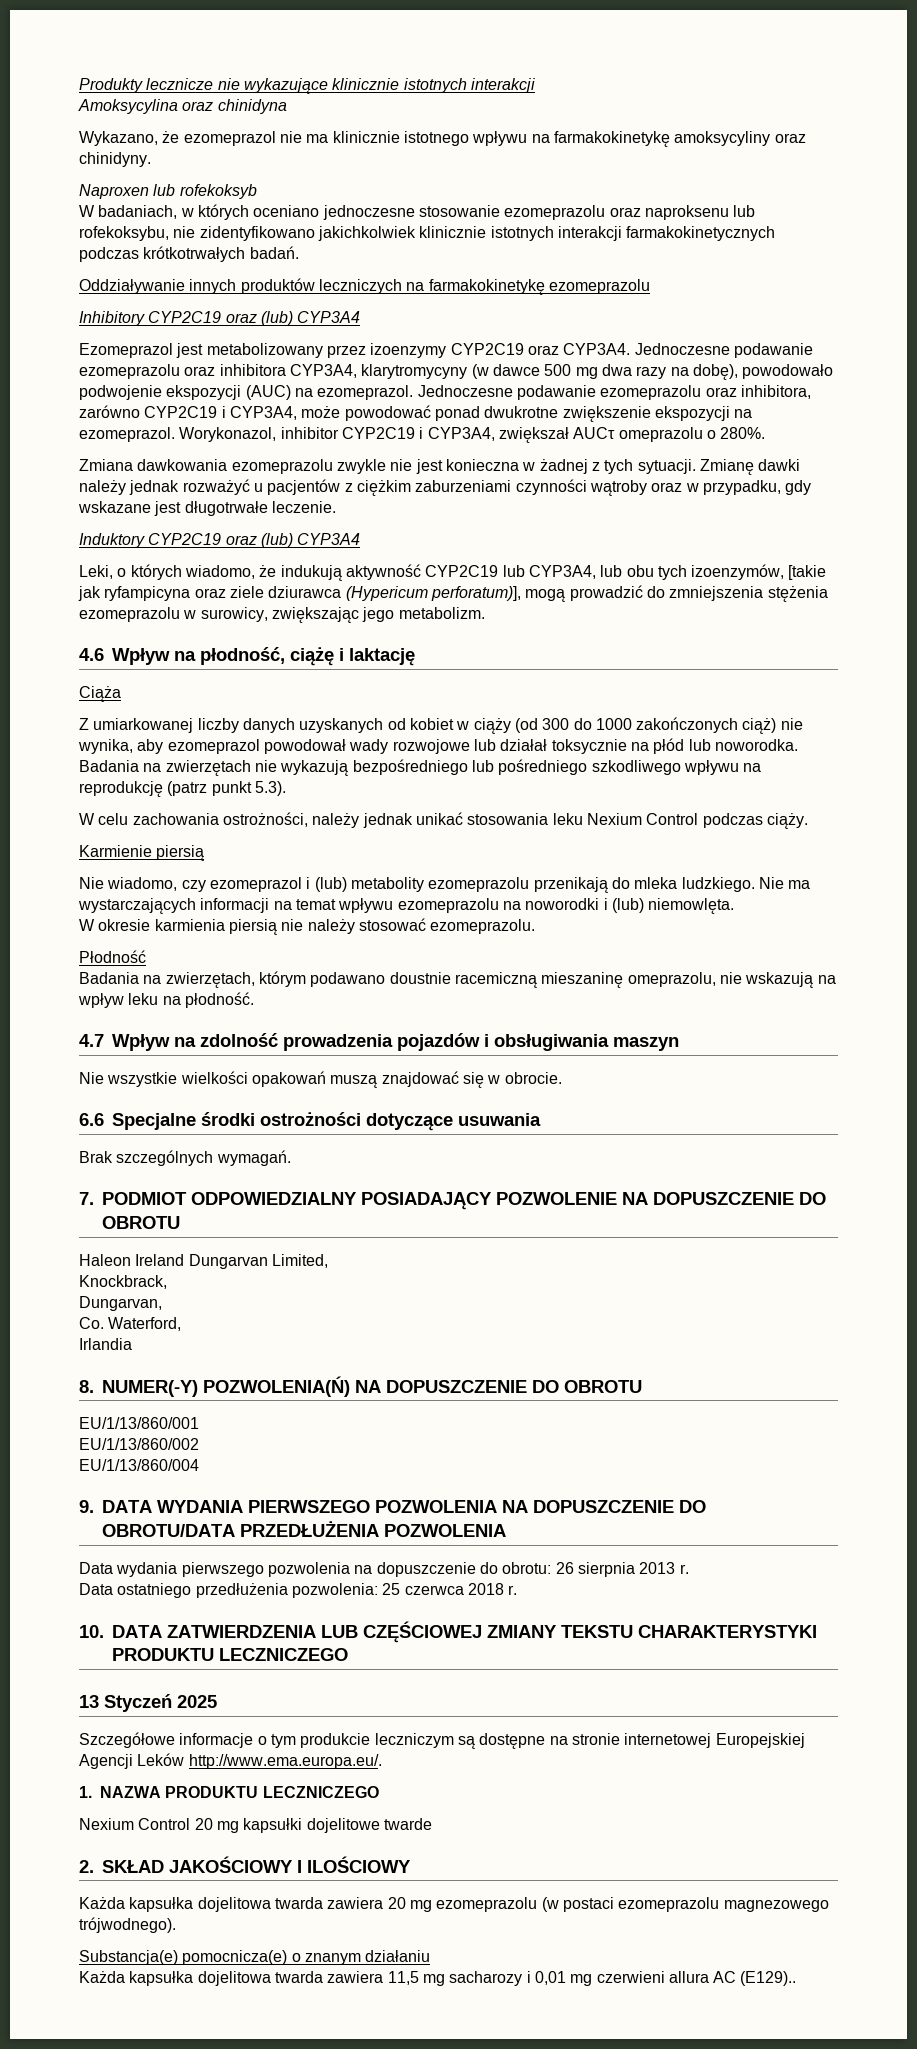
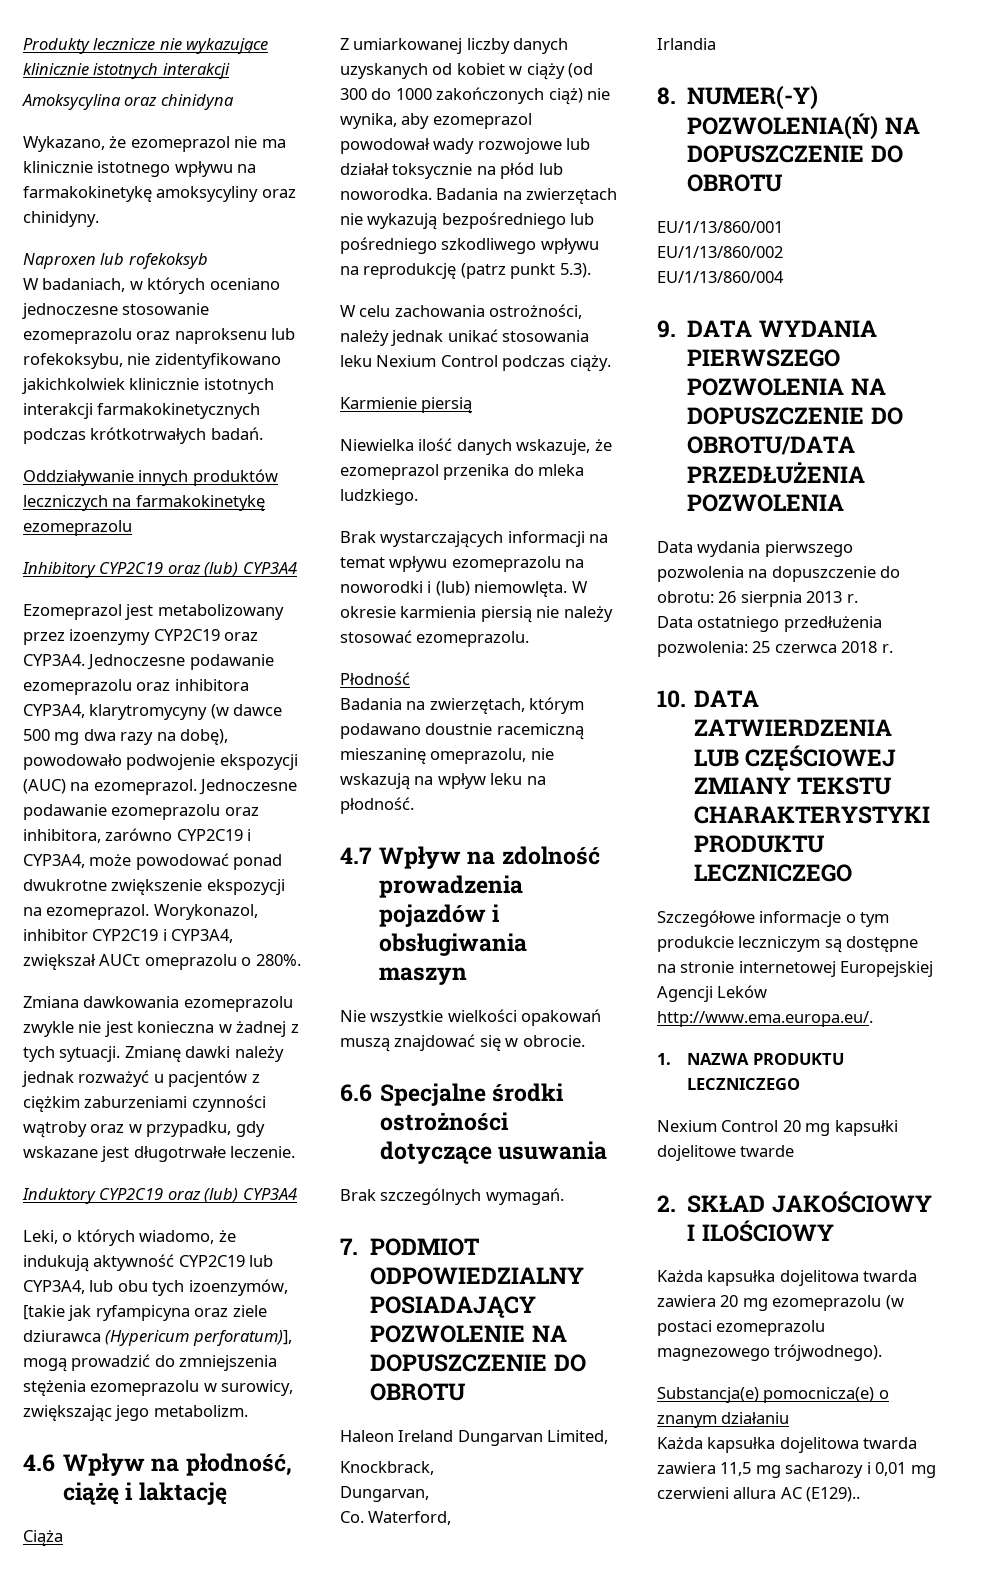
- Nie wiadomo, czy ezomeprazol i (lub) metabolity ezomeprazolu przenikają do mleka ludzkiego. Nie ma wystarczających informacji na temat wpływu ezomeprazolu na noworodki i (lub) niemowlęta.
- W okresie karmienia piersią nie należy stosować ezomeprazolu.
+ Niewielka ilość danych wskazuje, że ezomeprazol przenika do mleka ludzkiego.
+ Brak wystarczających informacji na temat wpływu ezomeprazolu na noworodki i (lub) niemowlęta. W okresie karmienia piersią nie należy stosować ezomeprazolu.
- 13 Styczeń 2025

